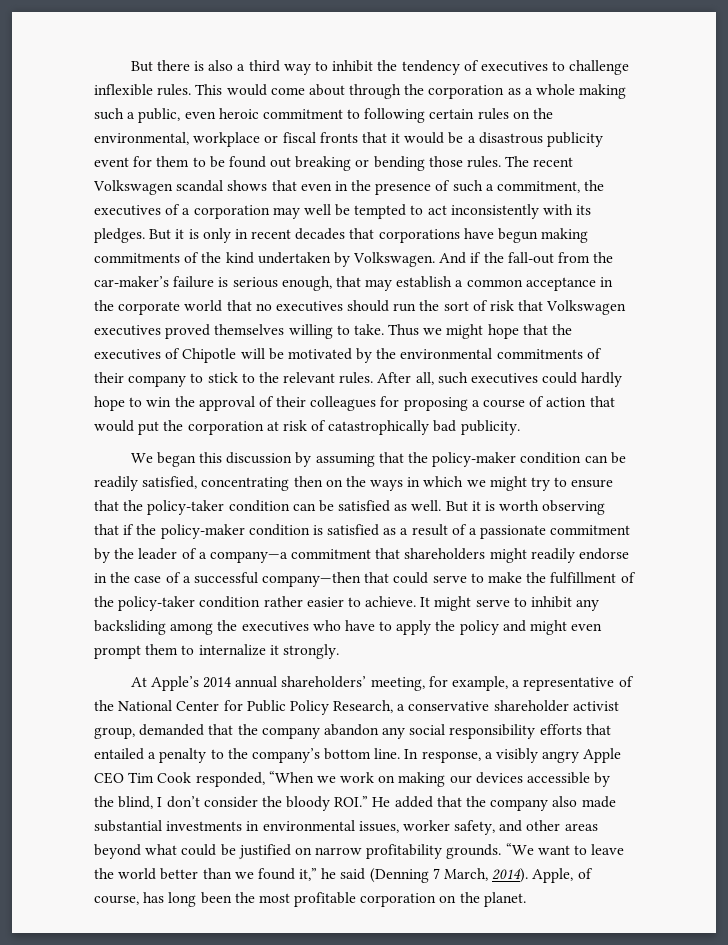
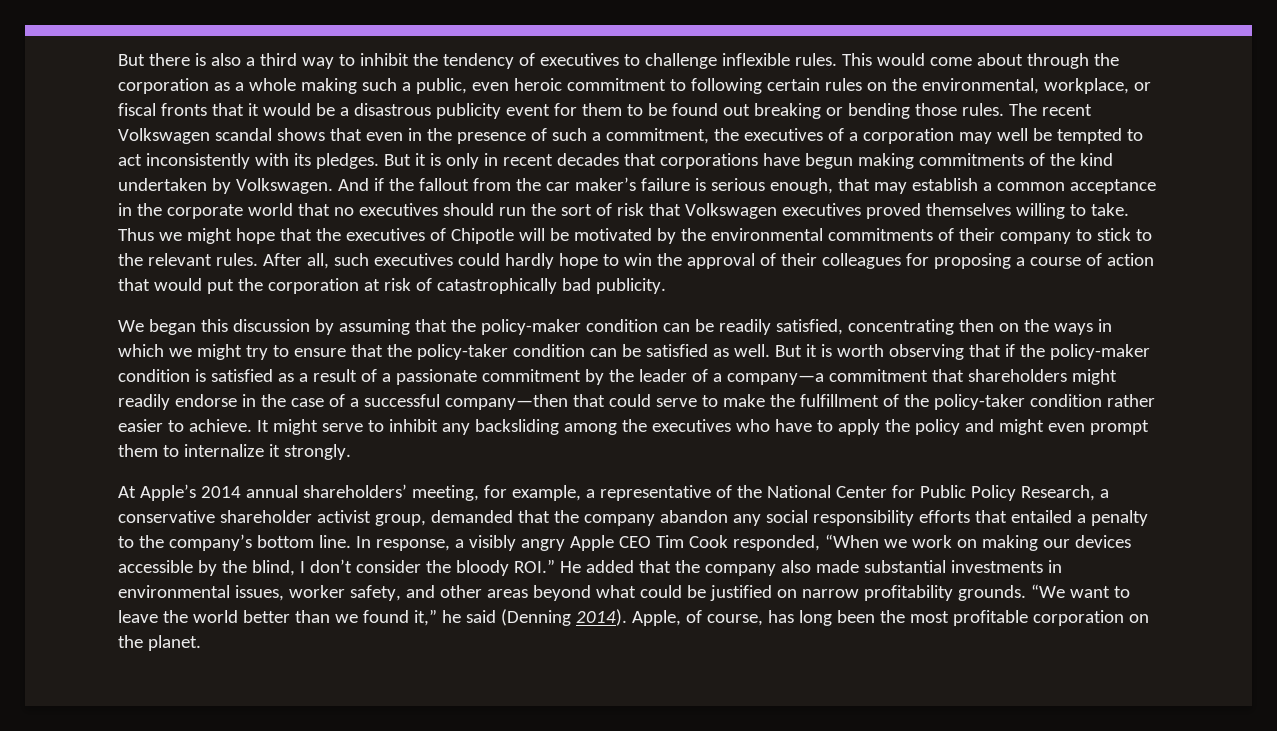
- This would come about through the corporation as a whole making such a public, even heroic commitment to following certain rules on the environmental, workplace or fiscal fronts that it would be a disastrous publicity event for them to be found out breaking or bending those rules.
+ This would come about through the corporation as a whole making such a public, even heroic commitment to following certain rules on the environmental, workplace, or fiscal fronts that it would be a disastrous publicity event for them to be found out breaking or bending those rules.
- And if the fall-out from the car-maker’s failure is serious enough, that may establish a common acceptance in the corporate world that no executives should run the sort of risk that Volkswagen executives proved themselves willing to take.
+ And if the fallout from the car maker’s failure is serious enough, that may establish a common acceptance in the corporate world that no executives should run the sort of risk that Volkswagen executives proved themselves willing to take.
- “We want to leave the world better than we found it,” he said (Denning 7 March, 2014).
+ “We want to leave the world better than we found it,” he said (Denning 2014).

